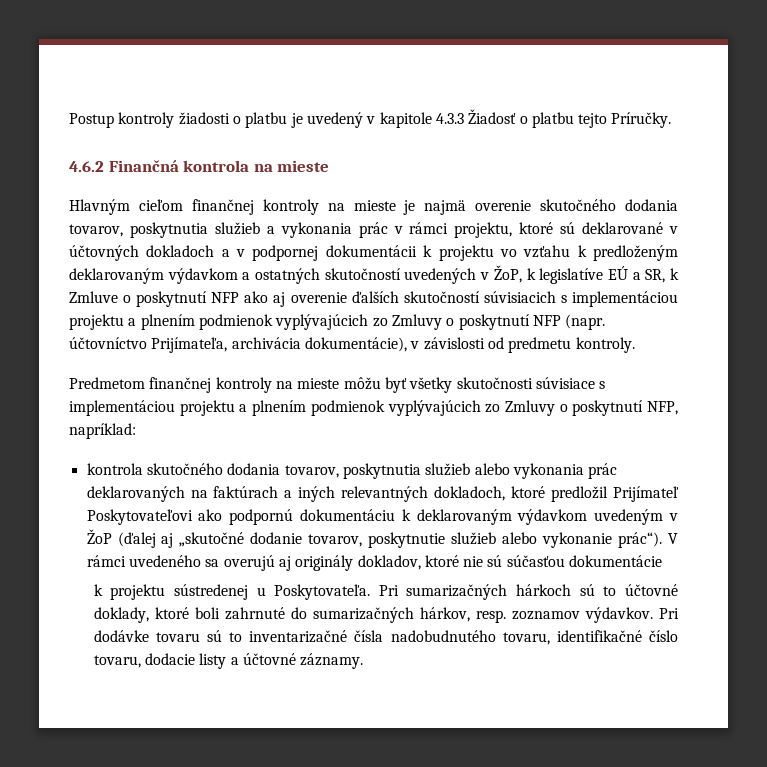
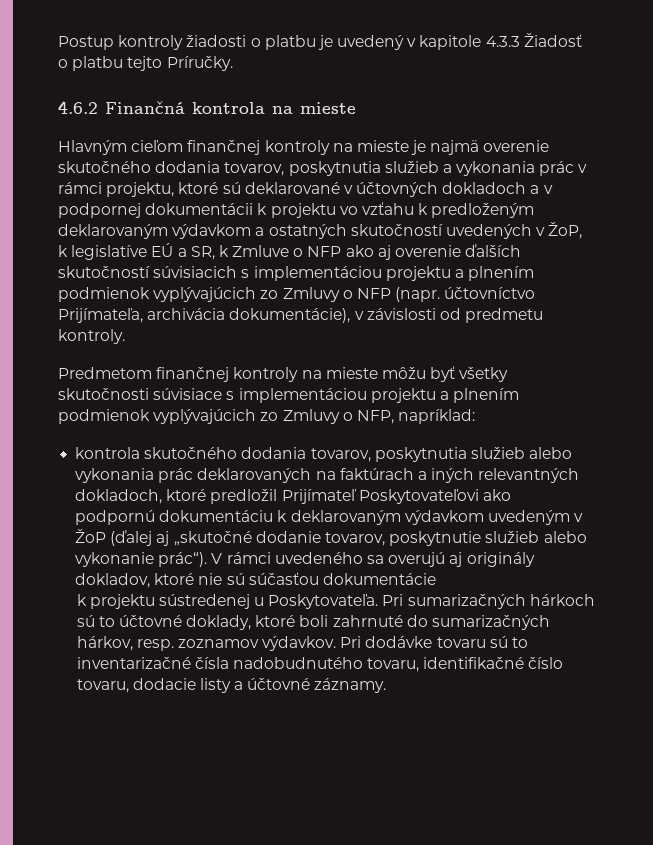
- Hlavným cieľom finančnej kontroly na mieste je najmä overenie skutočného dodania tovarov, poskytnutia služieb a vykonania prác v rámci projektu, ktoré sú deklarované v účtovných dokladoch a v podpornej dokumentácii k projektu vo vzťahu k predloženým deklarovaným výdavkom a ostatných skutočností uvedených v ŽoP, k legislatíve EÚ a SR, k Zmluve o poskytnutí NFP ako aj overenie ďalších skutočností súvisiacich s implementáciou projektu a plnením podmienok vyplývajúcich zo Zmluvy o poskytnutí NFP (napr. účtovníctvo Prijímateľa, archivácia dokumentácie), v závislosti od predmetu kontroly.
+ Hlavným cieľom finančnej kontroly na mieste je najmä overenie skutočného dodania tovarov, poskytnutia služieb a vykonania prác v rámci projektu, ktoré sú deklarované v účtovných dokladoch a v podpornej dokumentácii k projektu vo vzťahu k predloženým deklarovaným výdavkom a ostatných skutočností uvedených v ŽoP, k legislatíve EÚ a SR, k Zmluve o NFP ako aj overenie ďalších skutočností súvisiacich s implementáciou projektu a plnením podmienok vyplývajúcich zo Zmluvy o NFP (napr. účtovníctvo Prijímateľa, archivácia dokumentácie), v závislosti od predmetu kontroly.
- Predmetom finančnej kontroly na mieste môžu byť všetky skutočnosti súvisiace s implementáciou projektu a plnením podmienok vyplývajúcich zo Zmluvy o poskytnutí NFP, napríklad:
+ Predmetom finančnej kontroly na mieste môžu byť všetky skutočnosti súvisiace s implementáciou projektu a plnením podmienok vyplývajúcich zo Zmluvy o NFP, napríklad:

